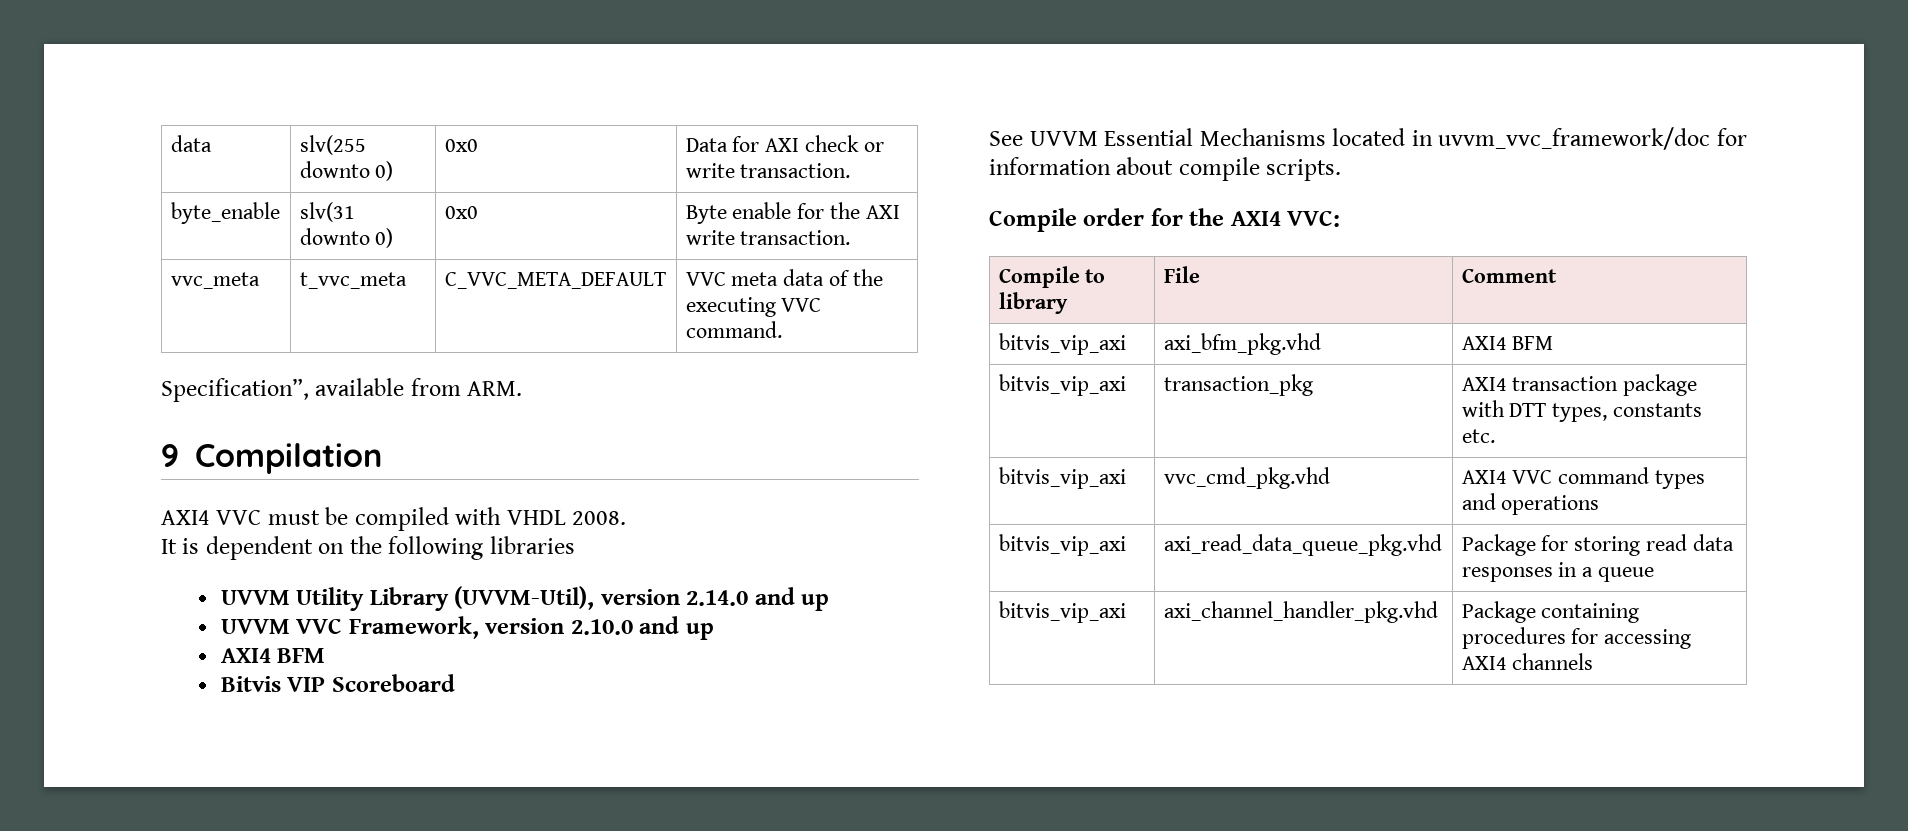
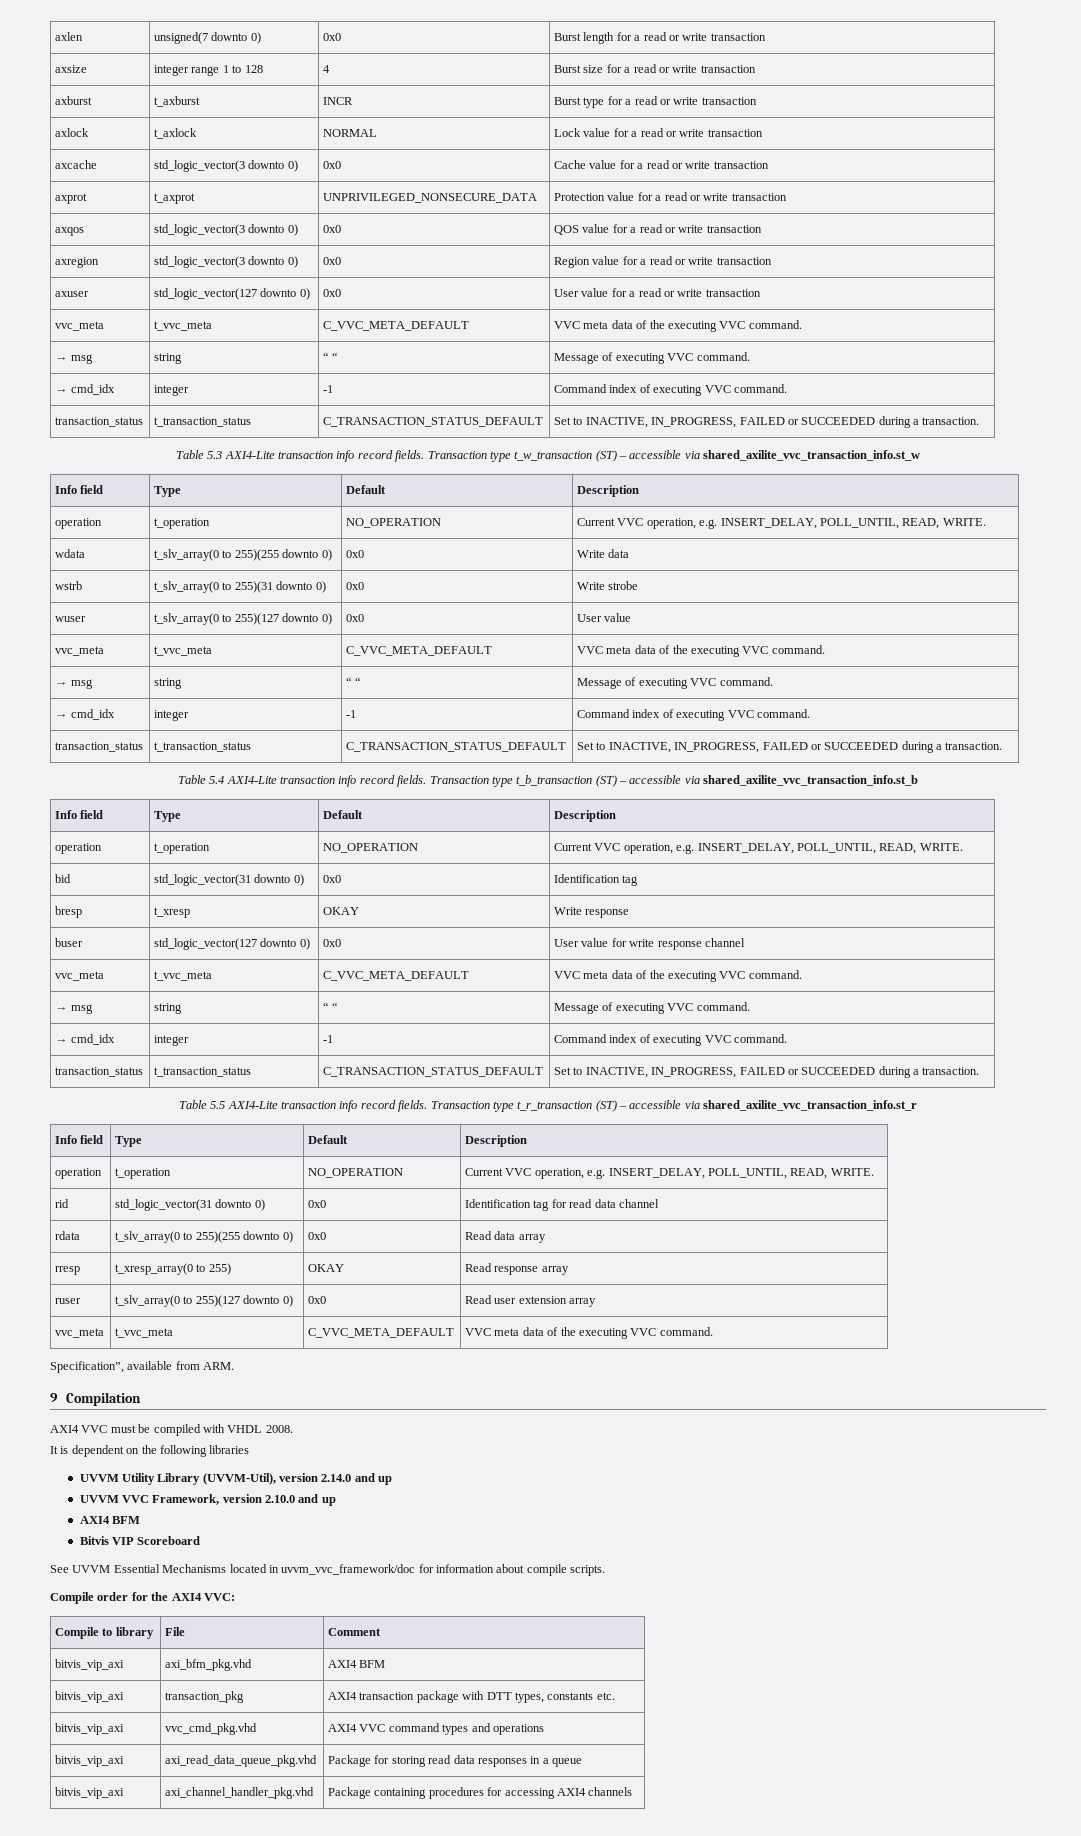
- data | slv(255 downto 0) | 0x0 | Data for AXI check or write transaction.
- byte_enable | slv(31 downto 0) | 0x0 | Byte enable for the AXI write transaction.
+ axlen | unsigned(7 downto 0) | 0x0 | Burst length for a read or write transaction
+ axsize | integer range 1 to 128 | 4 | Burst size for a read or write transaction
+ axburst | t_axburst | INCR | Burst type for a read or write transaction
+ axlock | t_axlock | NORMAL | Lock value for a read or write transaction
+ axcache | std_logic_vector(3 downto 0) | 0x0 | Cache value for a read or write transaction
+ axprot | t_axprot | UNPRIVILEGED_NONSECURE_DATA | Protection value for a read or write transaction
+ axqos | std_logic_vector(3 downto 0) | 0x0 | QOS value for a read or write transaction
+ axregion | std_logic_vector(3 downto 0) | 0x0 | Region value for a read or write transaction
+ axuser | std_logic_vector(127 downto 0) | 0x0 | User value for a read or write transaction
+ vvc_meta | t_vvc_meta | C_VVC_META_DEFAULT | VVC meta data of the executing VVC command.
+ → msg | string | “ “ | Message of executing VVC command.
+ → cmd_idx | integer | -1 | Command index of executing VVC command.
+ transaction_status | t_transaction_status | C_TRANSACTION_STATUS_DEFAULT | Set to INACTIVE, IN_PROGRESS, FAILED or SUCCEEDED during a transaction.
+ Table 5.3 AXI4-Lite transaction info record fields. Transaction type t_w_transaction (ST) – accessible via shared_axilite_vvc_transaction_info.st_w
+ Info field | Type | Default | Description
+ operation | t_operation | NO_OPERATION | Current VVC operation, e.g. INSERT_DELAY, POLL_UNTIL, READ, WRITE.
+ wdata | t_slv_array(0 to 255)(255 downto 0) | 0x0 | Write data
+ wstrb | t_slv_array(0 to 255)(31 downto 0) | 0x0 | Write strobe
+ wuser | t_slv_array(0 to 255)(127 downto 0) | 0x0 | User value
+ vvc_meta | t_vvc_meta | C_VVC_META_DEFAULT | VVC meta data of the executing VVC command.
+ → msg | string | “ “ | Message of executing VVC command.
+ → cmd_idx | integer | -1 | Command index of executing VVC command.
+ transaction_status | t_transaction_status | C_TRANSACTION_STATUS_DEFAULT | Set to INACTIVE, IN_PROGRESS, FAILED or SUCCEEDED during a transaction.
+ Table 5.4 AXI4-Lite transaction info record fields. Transaction type t_b_transaction (ST) – accessible via shared_axilite_vvc_transaction_info.st_b
+ Info field | Type | Default | Description
+ operation | t_operation | NO_OPERATION | Current VVC operation, e.g. INSERT_DELAY, POLL_UNTIL, READ, WRITE.
+ bid | std_logic_vector(31 downto 0) | 0x0 | Identification tag
+ bresp | t_xresp | OKAY | Write response
+ buser | std_logic_vector(127 downto 0) | 0x0 | User value for write response channel
+ vvc_meta | t_vvc_meta | C_VVC_META_DEFAULT | VVC meta data of the executing VVC command.
+ → msg | string | “ “ | Message of executing VVC command.
+ → cmd_idx | integer | -1 | Command index of executing VVC command.
+ transaction_status | t_transaction_status | C_TRANSACTION_STATUS_DEFAULT | Set to INACTIVE, IN_PROGRESS, FAILED or SUCCEEDED during a transaction.
+ Table 5.5 AXI4-Lite transaction info record fields. Transaction type t_r_transaction (ST) – accessible via shared_axilite_vvc_transaction_info.st_r
+ Info field | Type | Default | Description
+ operation | t_operation | NO_OPERATION | Current VVC operation, e.g. INSERT_DELAY, POLL_UNTIL, READ, WRITE.
+ rid | std_logic_vector(31 downto 0) | 0x0 | Identification tag for read data channel
+ rdata | t_slv_array(0 to 255)(255 downto 0) | 0x0 | Read data array
+ rresp | t_xresp_array(0 to 255) | OKAY | Read response array
+ ruser | t_slv_array(0 to 255)(127 downto 0) | 0x0 | Read user extension array

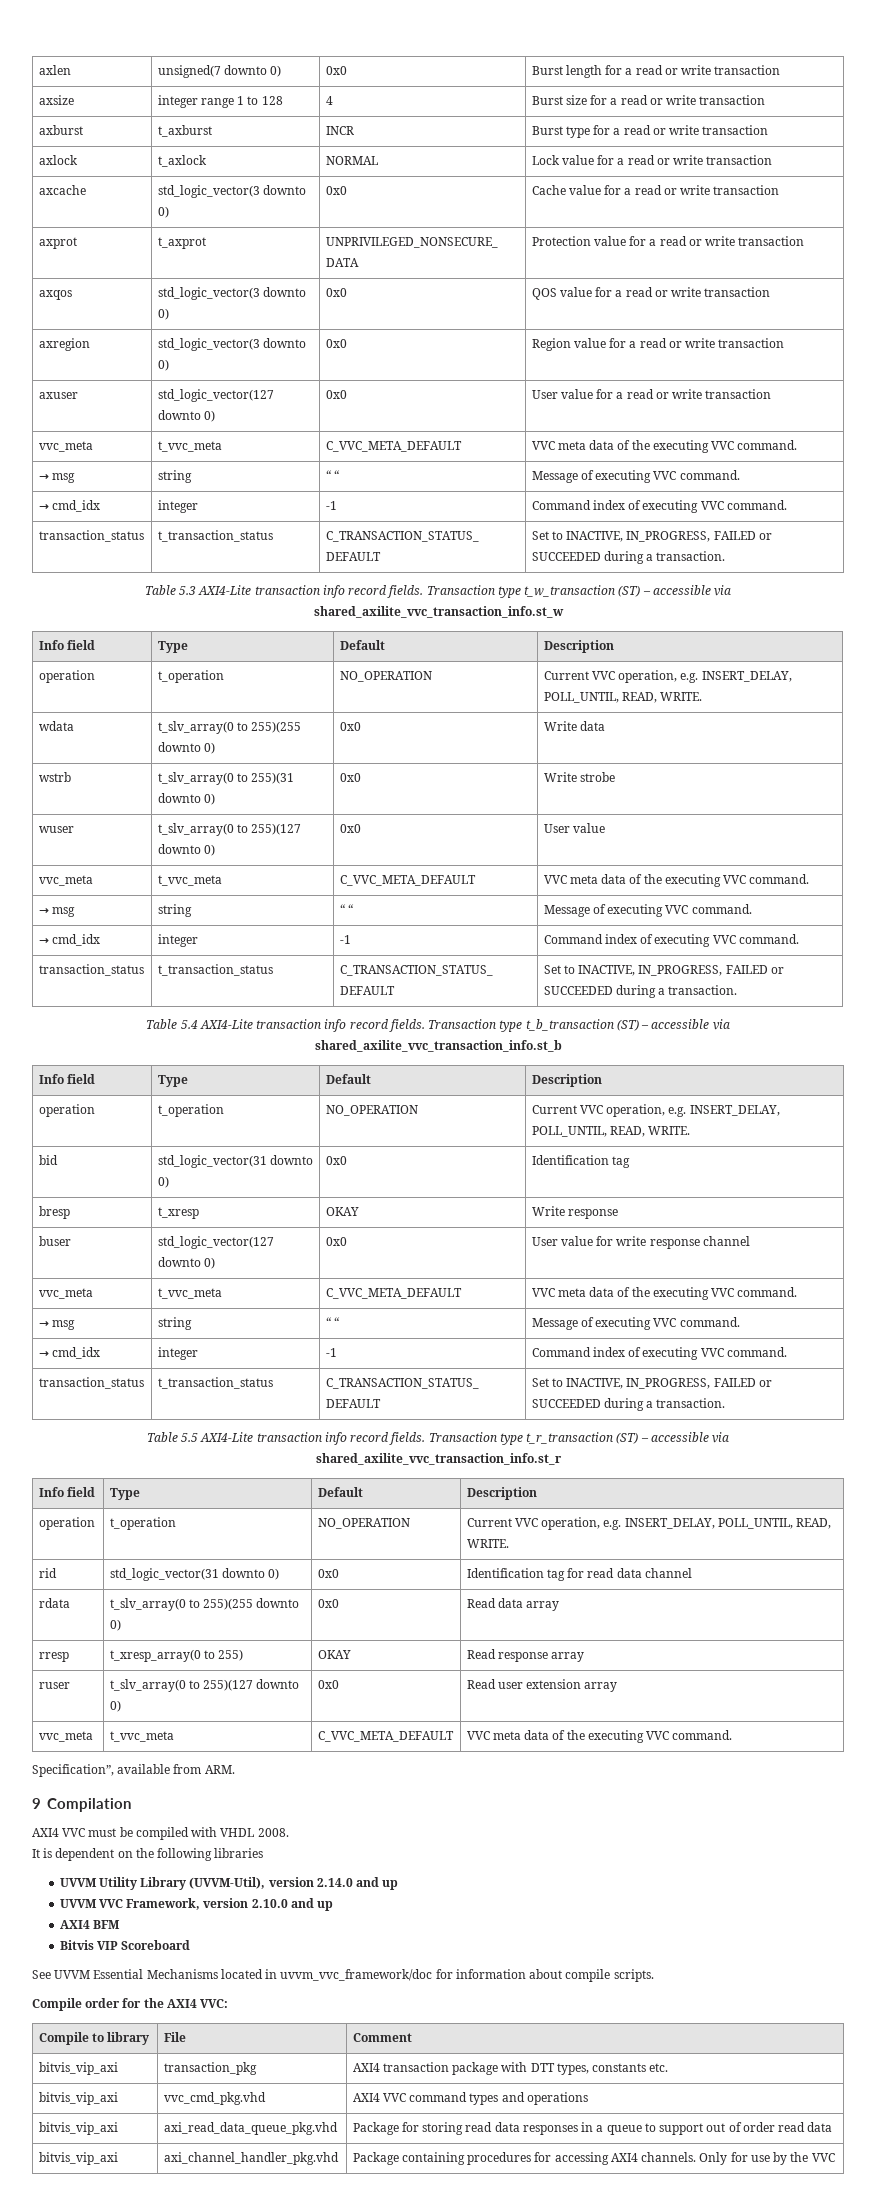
- bitvis_vip_axi | axi_bfm_pkg.vhd | AXI4 BFM
- bitvis_vip_axi | axi_read_data_queue_pkg.vhd | Package for storing read data responses in a queue
+ bitvis_vip_axi | axi_read_data_queue_pkg.vhd | Package for storing read data responses in a queue to support out of order read data
- bitvis_vip_axi | axi_channel_handler_pkg.vhd | Package containing procedures for accessing AXI4 channels
+ bitvis_vip_axi | axi_channel_handler_pkg.vhd | Package containing procedures for accessing AXI4 channels. Only for use by the VVC

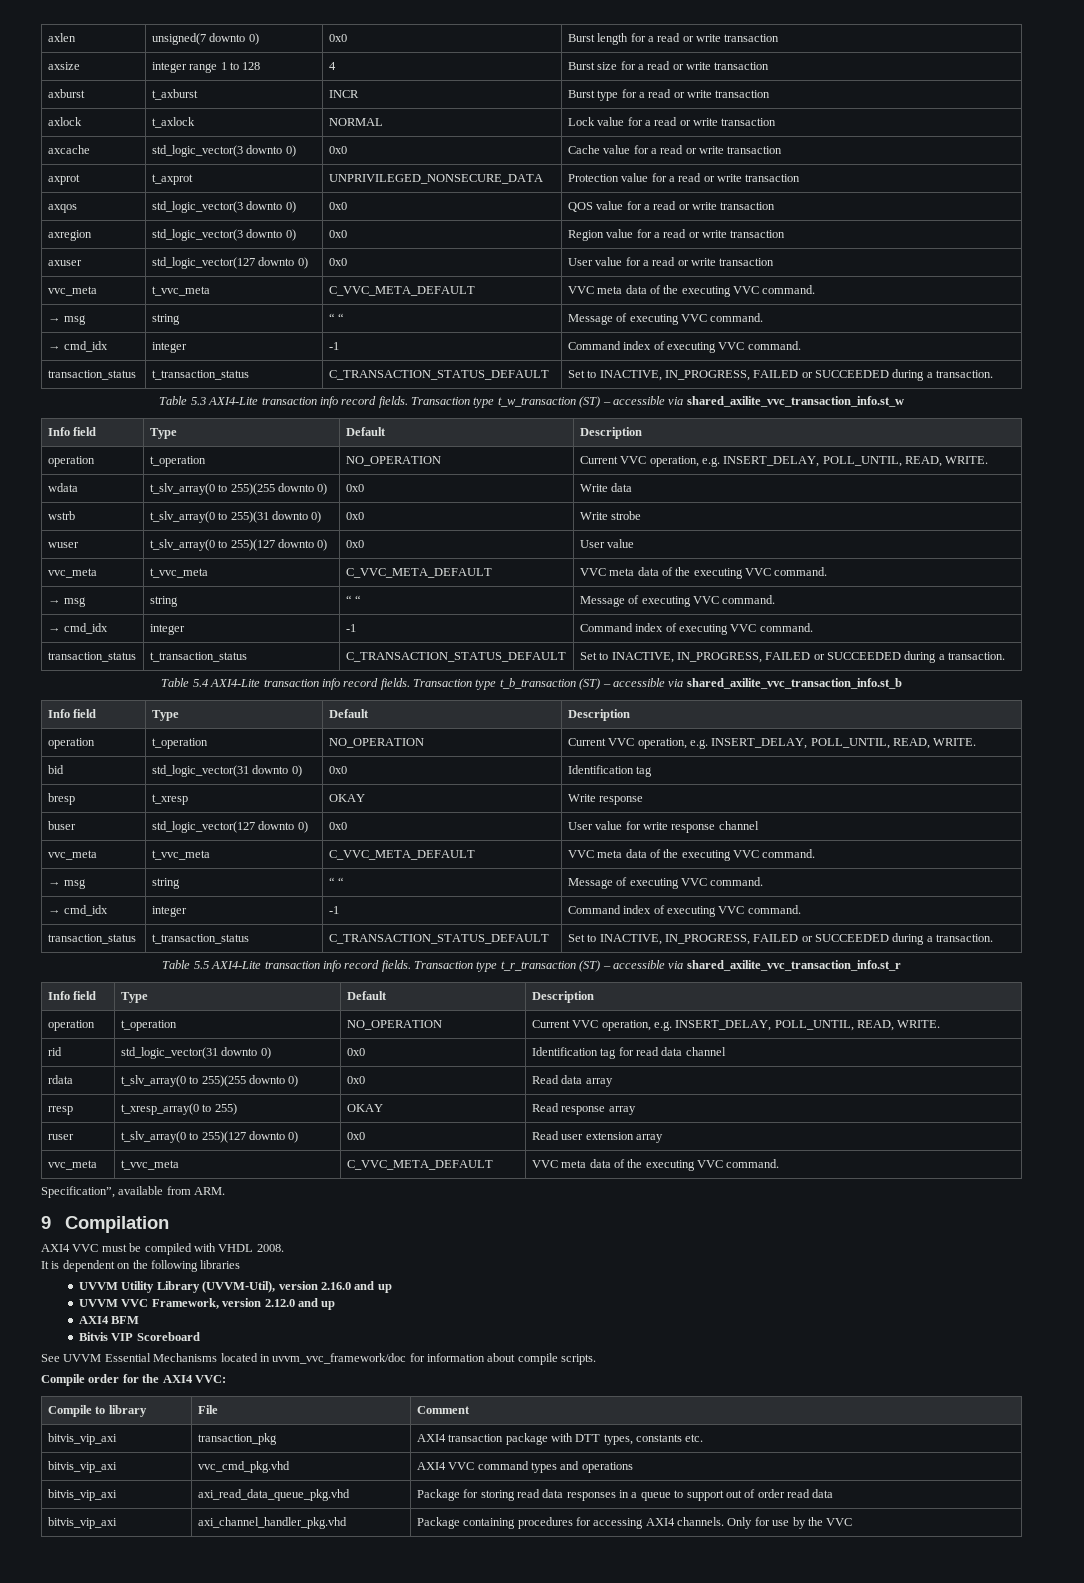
- UVVM Utility Library (UVVM-Util), version 2.14.0 and up
+ UVVM Utility Library (UVVM-Util), version 2.16.0 and up
- UVVM VVC Framework, version 2.10.0 and up
+ UVVM VVC Framework, version 2.12.0 and up

